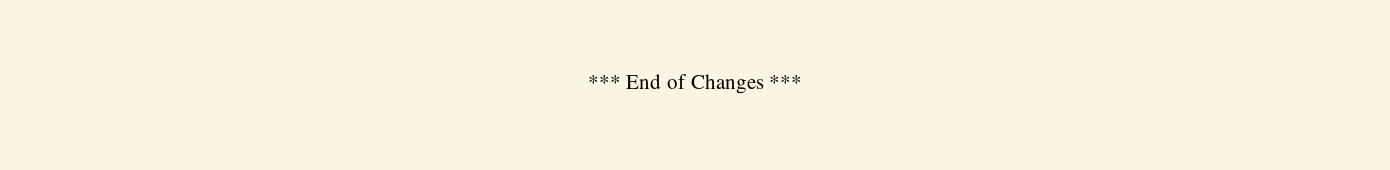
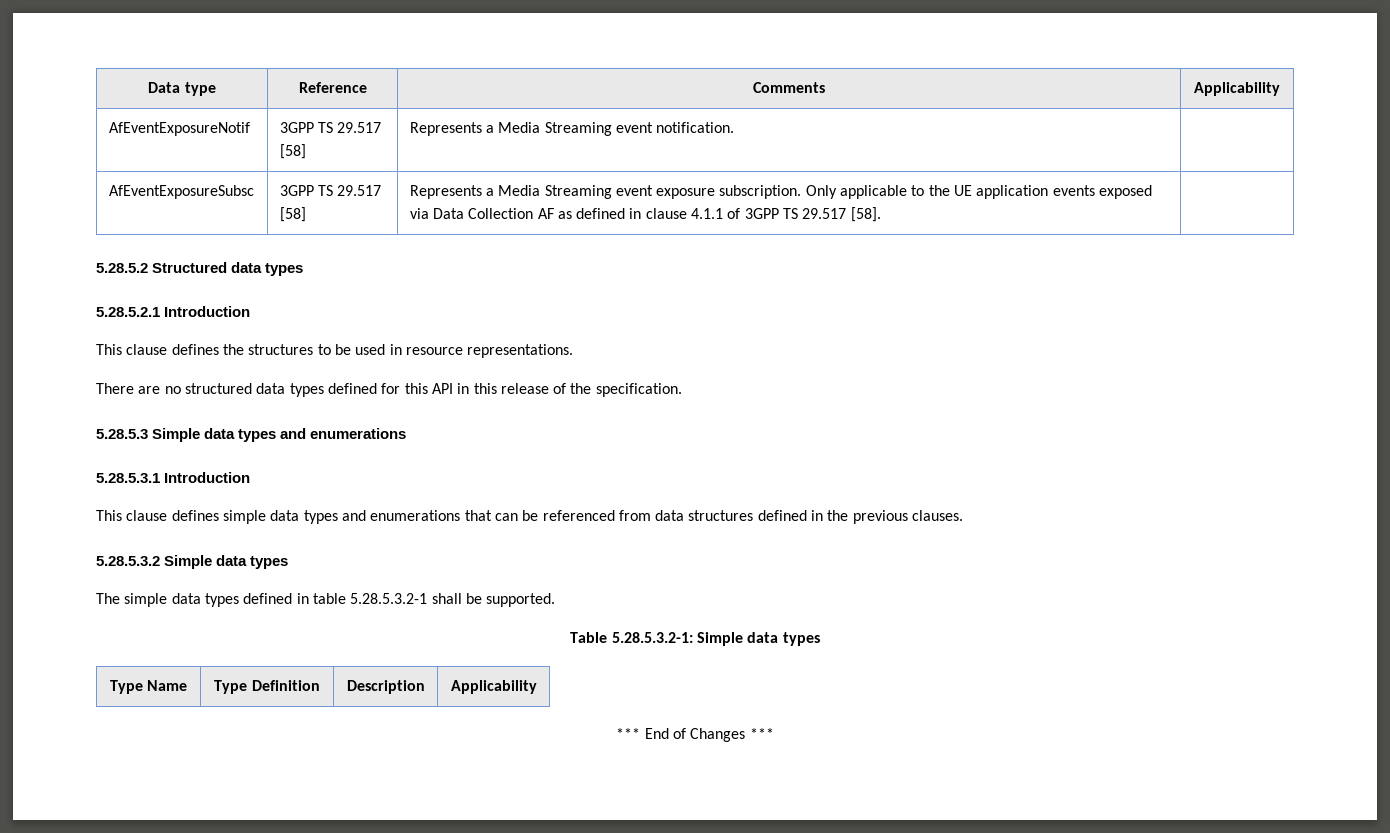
+ Data type | Reference | Comments | Applicability
+ AfEventExposureNotif | 3GPP TS 29.517 [58] | Represents a Media Streaming event notification. |
+ AfEventExposureSubsc | 3GPP TS 29.517 [58] | Represents a Media Streaming event exposure subscription. Only applicable to the UE application events exposed via Data Collection AF as defined in clause 4.1.1 of 3GPP TS 29.517 [58]. |
+ 5.28.5.2 Structured data types
+ 5.28.5.2.1 Introduction
+ This clause defines the structures to be used in resource representations.
+ There are no structured data types defined for this API in this release of the specification.
+ 5.28.5.3 Simple data types and enumerations
+ 5.28.5.3.1 Introduction
+ This clause defines simple data types and enumerations that can be referenced from data structures defined in the previous clauses.
+ 5.28.5.3.2 Simple data types
+ The simple data types defined in table 5.28.5.3.2-1 shall be supported.
+ Table 5.28.5.3.2-1: Simple data types
+ Type Name | Type Definition | Description | Applicability

